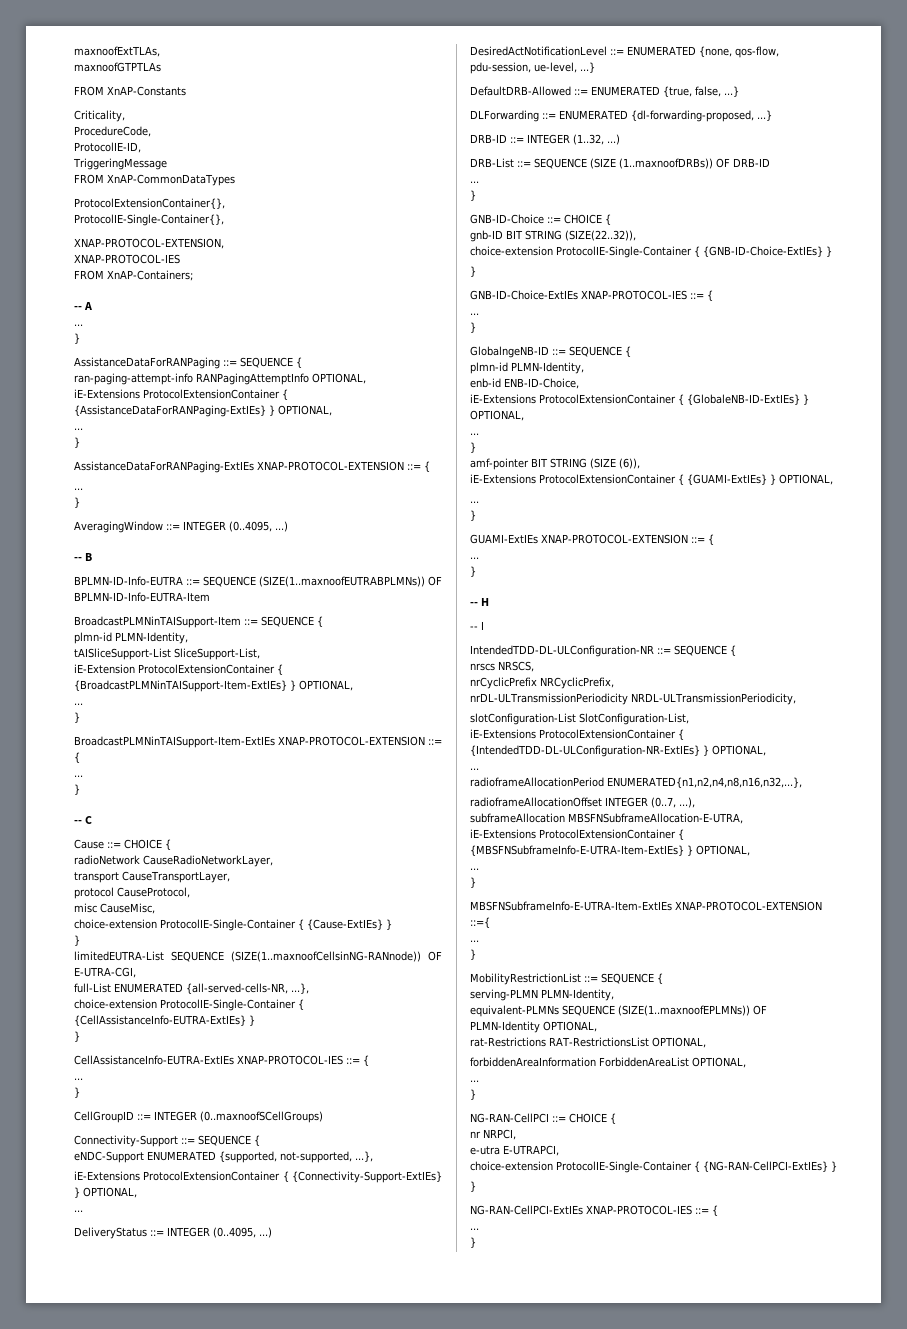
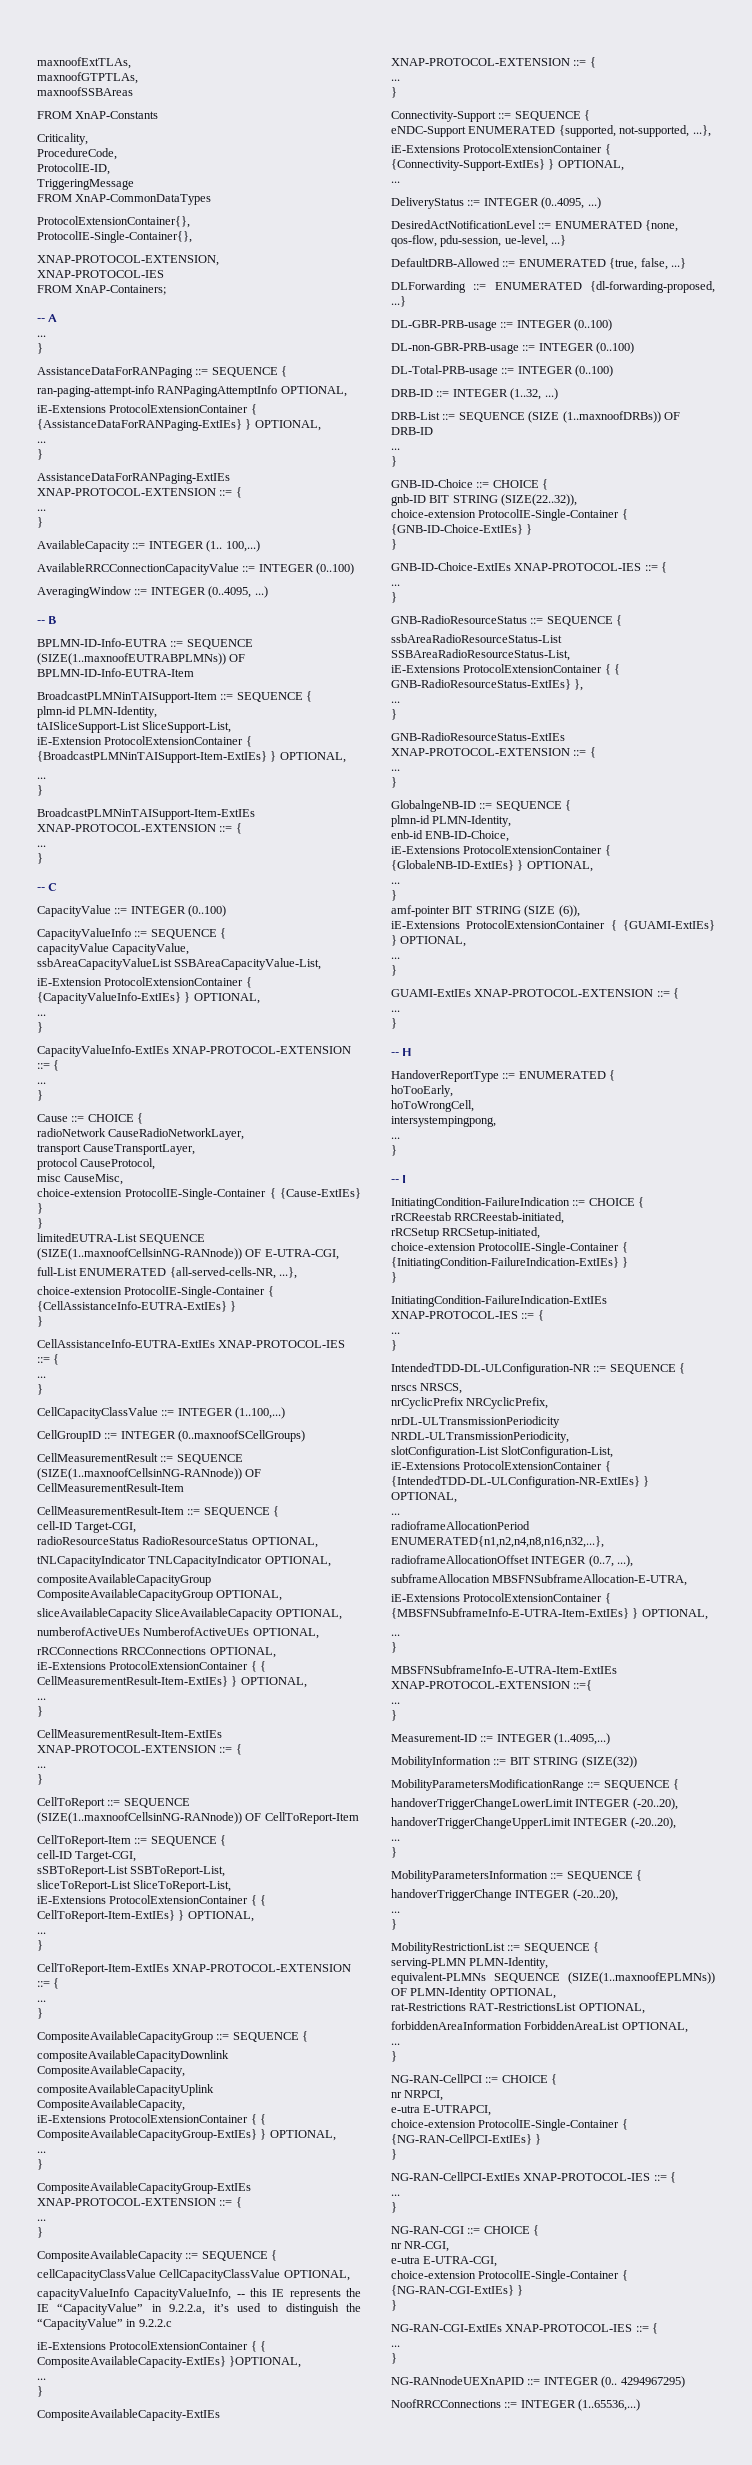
- maxnoofGTPTLAs
+ maxnoofGTPTLAs,
+ maxnoofSSBAreas
+ AvailableCapacity ::= INTEGER (1.. 100,...)
+ AvailableRRCConnectionCapacityValue ::= INTEGER (0..100)
+ CapacityValue ::= INTEGER (0..100)
+ CapacityValueInfo ::= SEQUENCE {
+ capacityValue CapacityValue,
+ ssbAreaCapacityValueList SSBAreaCapacityValue-List,
+ iE-Extension ProtocolExtensionContainer { {CapacityValueInfo-ExtIEs} } OPTIONAL,
+ ...
+ }
+ CapacityValueInfo-ExtIEs XNAP-PROTOCOL-EXTENSION ::= {
+ ...
+ }
+ CellCapacityClassValue ::= INTEGER (1..100,...)
+ CellMeasurementResult ::= SEQUENCE (SIZE(1..maxnoofCellsinNG-RANnode)) OF CellMeasurementResult-Item
+ CellMeasurementResult-Item ::= SEQUENCE {
+ cell-ID Target-CGI,
+ radioResourceStatus RadioResourceStatus OPTIONAL,
+ tNLCapacityIndicator TNLCapacityIndicator OPTIONAL,
+ compositeAvailableCapacityGroup CompositeAvailableCapacityGroup OPTIONAL,
+ sliceAvailableCapacity SliceAvailableCapacity OPTIONAL,
+ numberofActiveUEs NumberofActiveUEs OPTIONAL,
+ rRCConnections RRCConnections OPTIONAL,
+ iE-Extensions ProtocolExtensionContainer { { CellMeasurementResult-Item-ExtIEs} } OPTIONAL,
+ ...
+ }
+ CellMeasurementResult-Item-ExtIEs XNAP-PROTOCOL-EXTENSION ::= {
+ ...
+ }
+ CellToReport ::= SEQUENCE (SIZE(1..maxnoofCellsinNG-RANnode)) OF CellToReport-Item
+ CellToReport-Item ::= SEQUENCE {
+ cell-ID Target-CGI,
+ sSBToReport-List SSBToReport-List,
+ sliceToReport-List SliceToReport-List,
+ iE-Extensions ProtocolExtensionContainer { { CellToReport-Item-ExtIEs} } OPTIONAL,
+ ...
+ }
+ CellToReport-Item-ExtIEs XNAP-PROTOCOL-EXTENSION ::= {
+ ...
+ }
+ CompositeAvailableCapacityGroup ::= SEQUENCE {
+ compositeAvailableCapacityDownlink CompositeAvailableCapacity,
+ compositeAvailableCapacityUplink CompositeAvailableCapacity,
+ iE-Extensions ProtocolExtensionContainer { { CompositeAvailableCapacityGroup-ExtIEs} } OPTIONAL,
+ ...
+ }
+ CompositeAvailableCapacityGroup-ExtIEs XNAP-PROTOCOL-EXTENSION ::= {
+ ...
+ }
+ CompositeAvailableCapacity ::= SEQUENCE {
+ cellCapacityClassValue CellCapacityClassValue OPTIONAL,
+ capacityValueInfo CapacityValueInfo, -- this IE represents the IE “CapacityValue” in 9.2.2.a, it’s used to distinguish the “CapacityValue” in 9.2.2.c
+ iE-Extensions ProtocolExtensionContainer { { CompositeAvailableCapacity-ExtIEs} }OPTIONAL,
+ ...
+ }
+ CompositeAvailableCapacity-ExtIEs XNAP-PROTOCOL-EXTENSION ::= {
+ ...
+ }
+ DL-GBR-PRB-usage ::= INTEGER (0..100)
+ DL-non-GBR-PRB-usage ::= INTEGER (0..100)
+ DL-Total-PRB-usage ::= INTEGER (0..100)
+ GNB-RadioResourceStatus ::= SEQUENCE {
+ ssbAreaRadioResourceStatus-List SSBAreaRadioResourceStatus-List,
+ iE-Extensions ProtocolExtensionContainer { { GNB-RadioResourceStatus-ExtIEs} },
+ ...
+ }
+ GNB-RadioResourceStatus-ExtIEs XNAP-PROTOCOL-EXTENSION ::= {
+ ...
+ }
+ HandoverReportType ::= ENUMERATED {
+ hoTooEarly,
+ hoToWrongCell,
+ intersystempingpong,
+ ...
+ }
  -- I
+ InitiatingCondition-FailureIndication ::= CHOICE {
+ rRCReestab RRCReestab-initiated,
+ rRCSetup RRCSetup-initiated,
+ choice-extension ProtocolIE-Single-Container { {InitiatingCondition-FailureIndication-ExtIEs} }
+ }
+ InitiatingCondition-FailureIndication-ExtIEs XNAP-PROTOCOL-IES ::= {
+ ...
+ }
+ Measurement-ID ::= INTEGER (1..4095,...)
+ MobilityInformation ::= BIT STRING (SIZE(32))
+ MobilityParametersModificationRange ::= SEQUENCE {
+ handoverTriggerChangeLowerLimit INTEGER (-20..20),
+ handoverTriggerChangeUpperLimit INTEGER (-20..20),
+ ...
+ }
+ MobilityParametersInformation ::= SEQUENCE {
+ handoverTriggerChange INTEGER (-20..20),
+ ...
+ }
+ NG-RAN-CGI ::= CHOICE {
+ nr NR-CGI,
+ e-utra E-UTRA-CGI,
+ choice-extension ProtocolIE-Single-Container { {NG-RAN-CGI-ExtIEs} }
+ }
+ NG-RAN-CGI-ExtIEs XNAP-PROTOCOL-IES ::= {
+ ...
+ }
+ NG-RANnodeUEXnAPID ::= INTEGER (0.. 4294967295)
+ NoofRRCConnections ::= INTEGER (1..65536,...)

